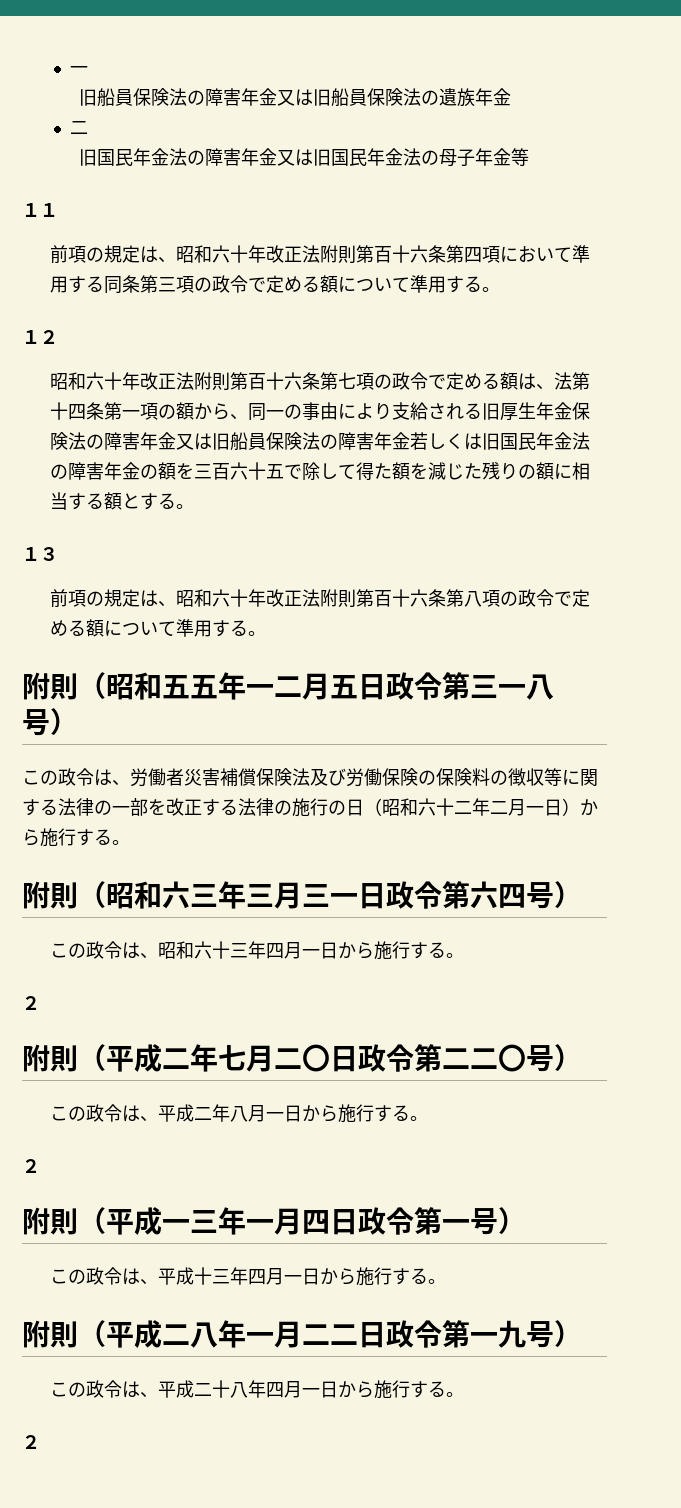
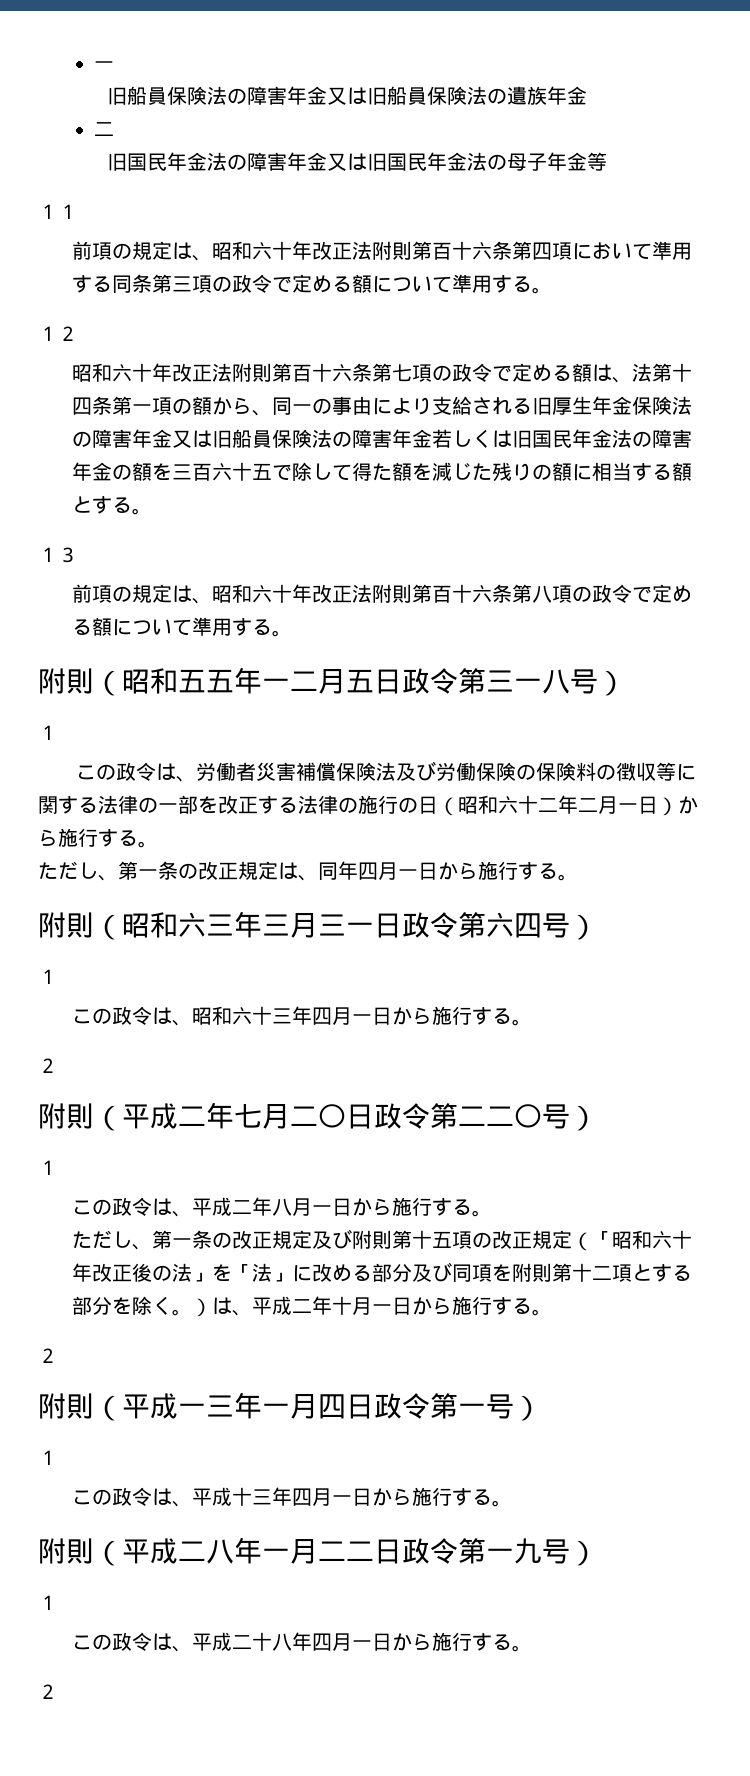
  附則（昭和五五年一二月五日政令第三一八号）
+ １
+ ただし、第一条の改正規定は、同年四月一日から施行する。
  附則（昭和六三年三月三一日政令第六四号）
+ １
  附則（平成二年七月二〇日政令第二二〇号）
+ １
+ ただし、第一条の改正規定及び附則第十五項の改正規定（「昭和六十年改正後の法」を「法」に改める部分及び同項を附則第十二項とする部分を除く。）は、平成二年十月一日から施行する。
  附則（平成一三年一月四日政令第一号）
+ １
  附則（平成二八年一月二二日政令第一九号）
+ １

